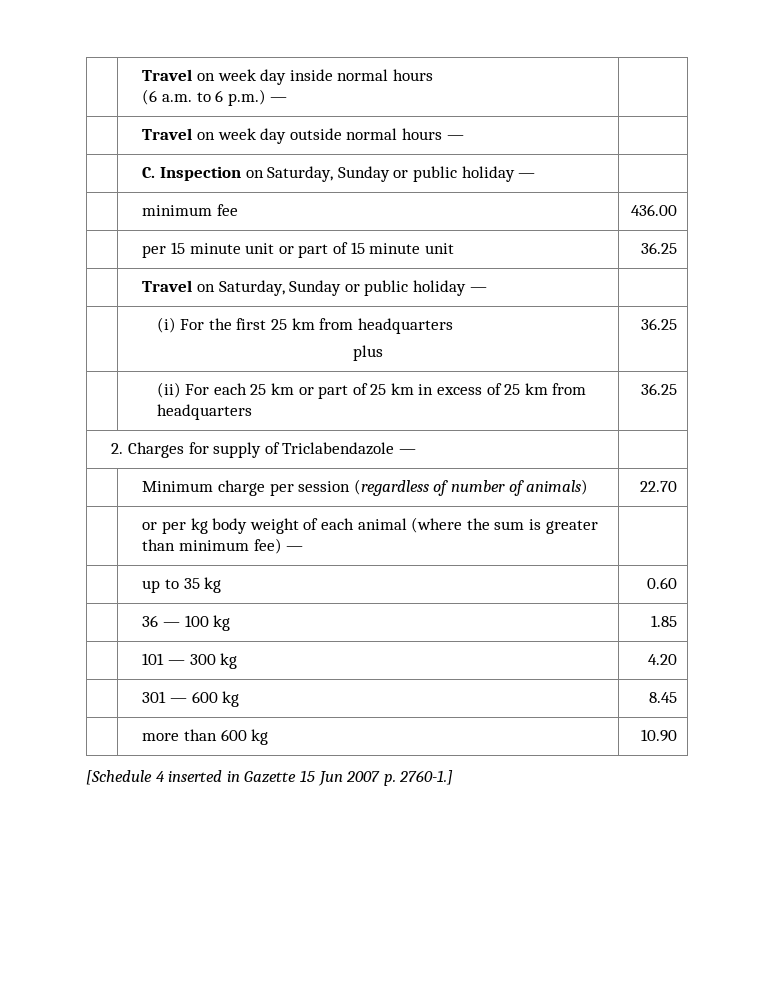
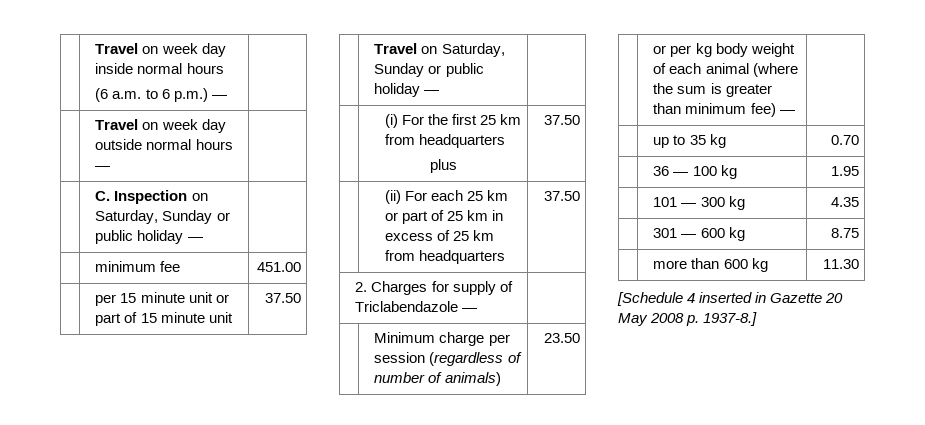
- | minimum fee | 436.00
+ | minimum fee | 451.00
- | per 15 minute unit or part of 15 minute unit | 36.25
+ | per 15 minute unit or part of 15 minute unit | 37.50
  | (i) For the first 25 km from headquarters
- plus | 36.25
+ plus | 37.50
- | (ii) For each 25 km or part of 25 km in excess of 25 km from headquarters | 36.25
+ | (ii) For each 25 km or part of 25 km in excess of 25 km from headquarters | 37.50
- | Minimum charge per session (regardless of number of animals) | 22.70
+ | Minimum charge per session (regardless of number of animals) | 23.50
- | up to 35 kg | 0.60
+ | up to 35 kg | 0.70
- | 36 — 100 kg | 1.85
+ | 36 — 100 kg | 1.95
- | 101 — 300 kg | 4.20
+ | 101 — 300 kg | 4.35
- | 301 — 600 kg | 8.45
+ | 301 — 600 kg | 8.75
- | more than 600 kg | 10.90
+ | more than 600 kg | 11.30
- [Schedule 4 inserted in Gazette 15 Jun 2007 p. 2760-1.]
+ [Schedule 4 inserted in Gazette 20 May 2008 p. 1937-8.]

